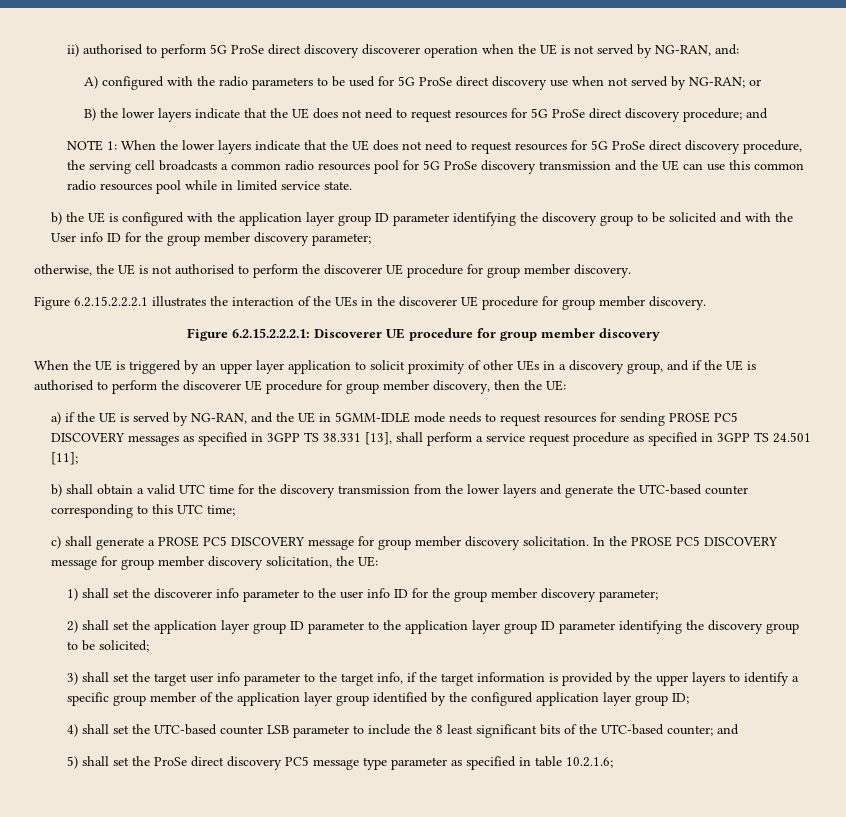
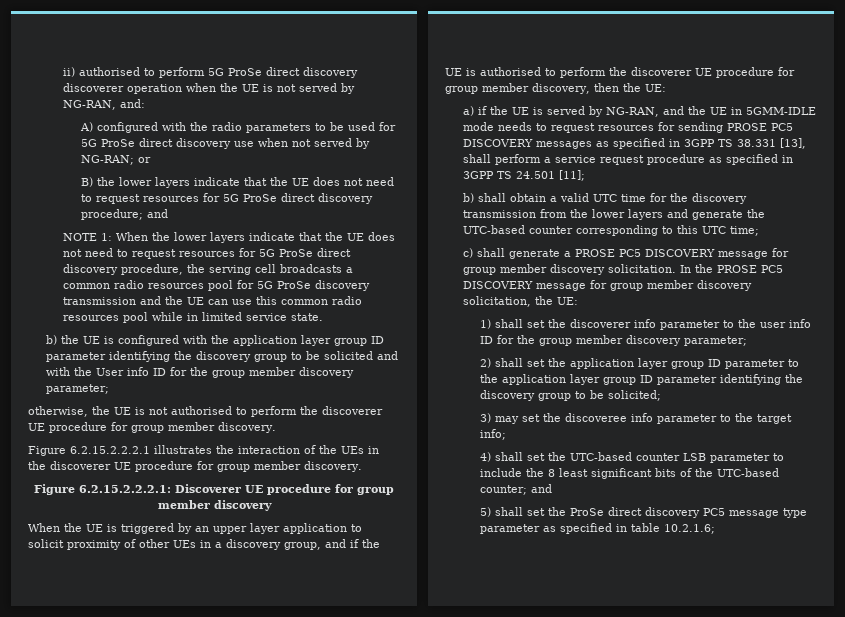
- 3) shall set the target user info parameter to the target info, if the target information is provided by the upper layers to identify a specific group member of the application layer group identified by the configured application layer group ID;
+ 3) may set the discoveree info parameter to the target info;

